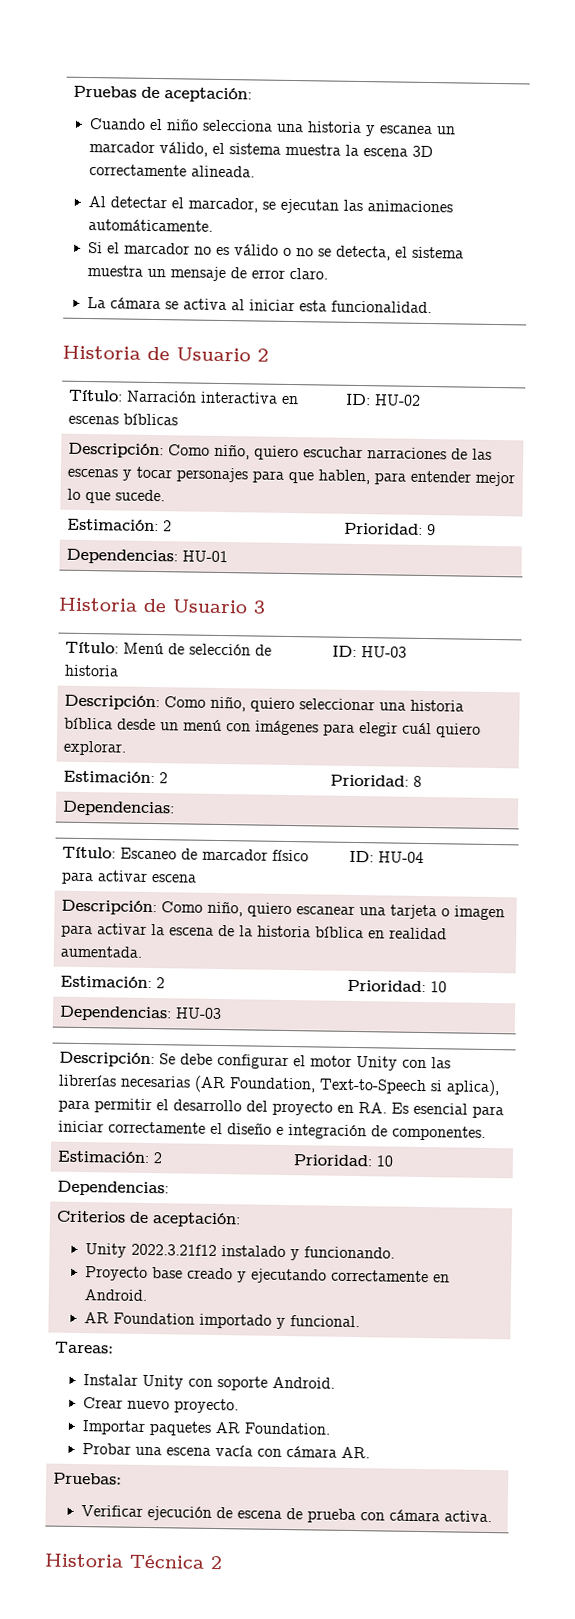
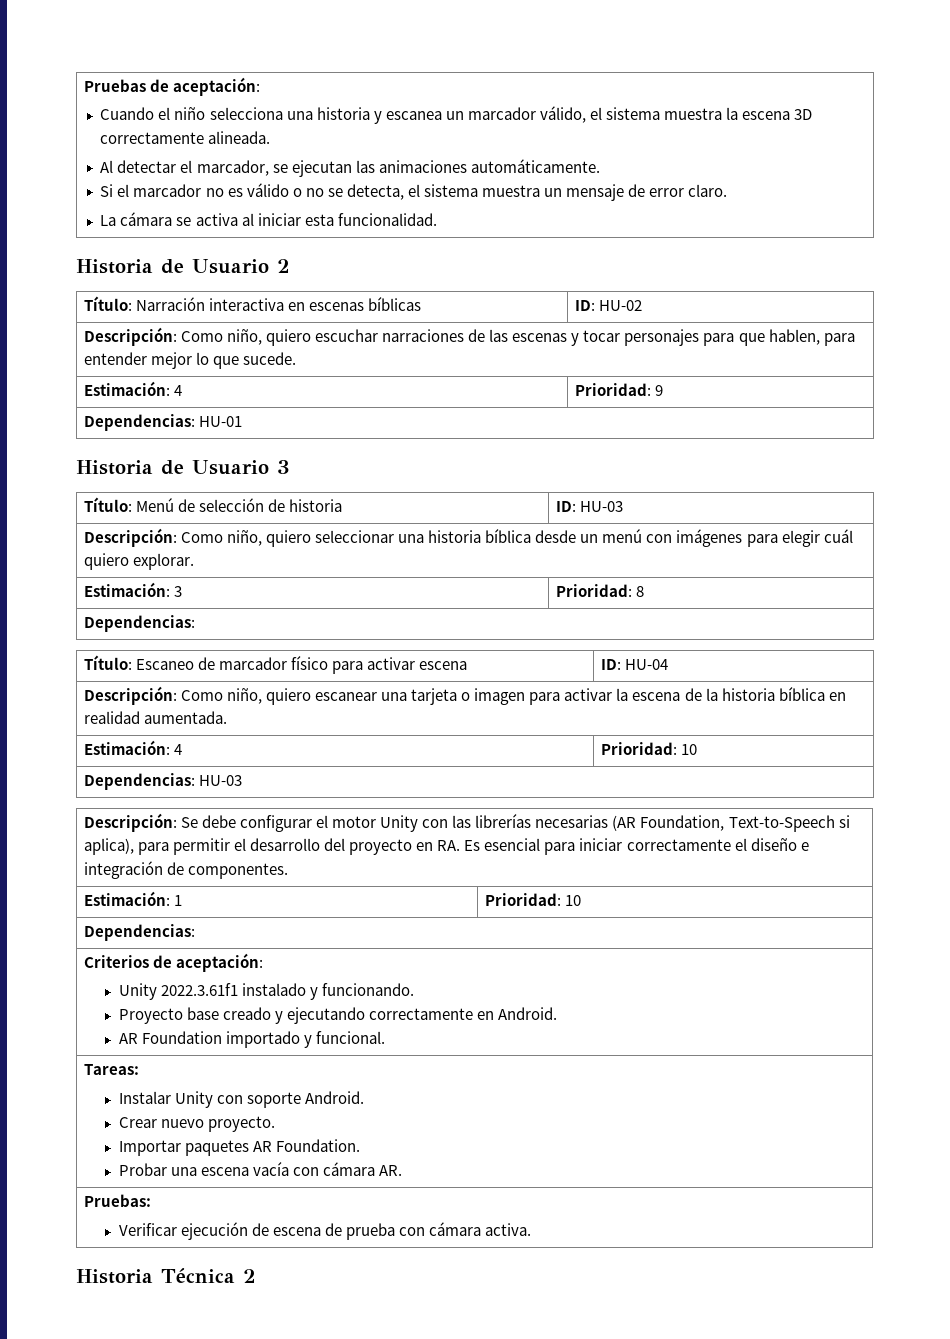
- Estimación: 2 | Prioridad: 9
+ Estimación: 4 | Prioridad: 9
- Estimación: 2 | Prioridad: 8
+ Estimación: 3 | Prioridad: 8
  Descripción: Como niño, quiero escanear una tarjeta o imagen para activar la escena de la historia bíblica en realidad aumentada.
- Estimación: 2 | Prioridad: 10
+ Estimación: 4 | Prioridad: 10
  Descripción: Se debe configurar el motor Unity con las librerías necesarias (AR Foundation, Text-to-Speech si aplica), para permitir el desarrollo del proyecto en RA. Es esencial para iniciar correctamente el diseño e integración de componentes.
- Estimación: 2 | Prioridad: 10
+ Estimación: 1 | Prioridad: 10
  Criterios de aceptación:
- Unity 2022.3.21f12 instalado y funcionando.
+ Unity 2022.3.61f1 instalado y funcionando.

